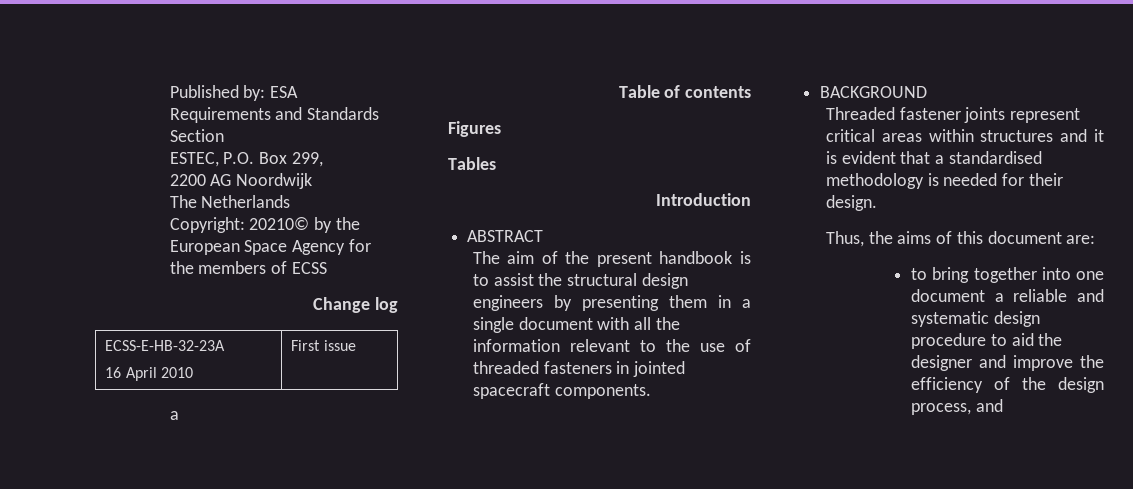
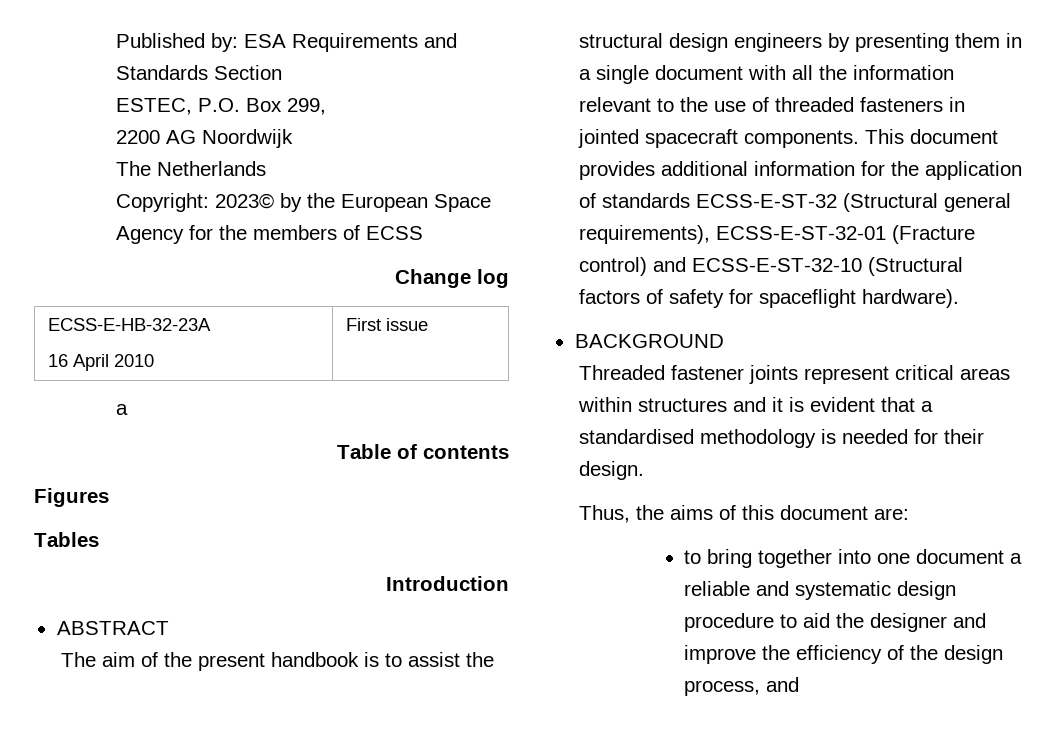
- Copyright: 20210© by the European Space Agency for the members of ECSS
+ Copyright: 2023© by the European Space Agency for the members of ECSS
+ This document provides additional information for the application of standards ECSS‐E‐ST‐32 (Structural general requirements), ECSS-E-ST-32-01 (Fracture control) and ECSS-E-ST-32-10 (Structural factors of safety for spaceflight hardware).

